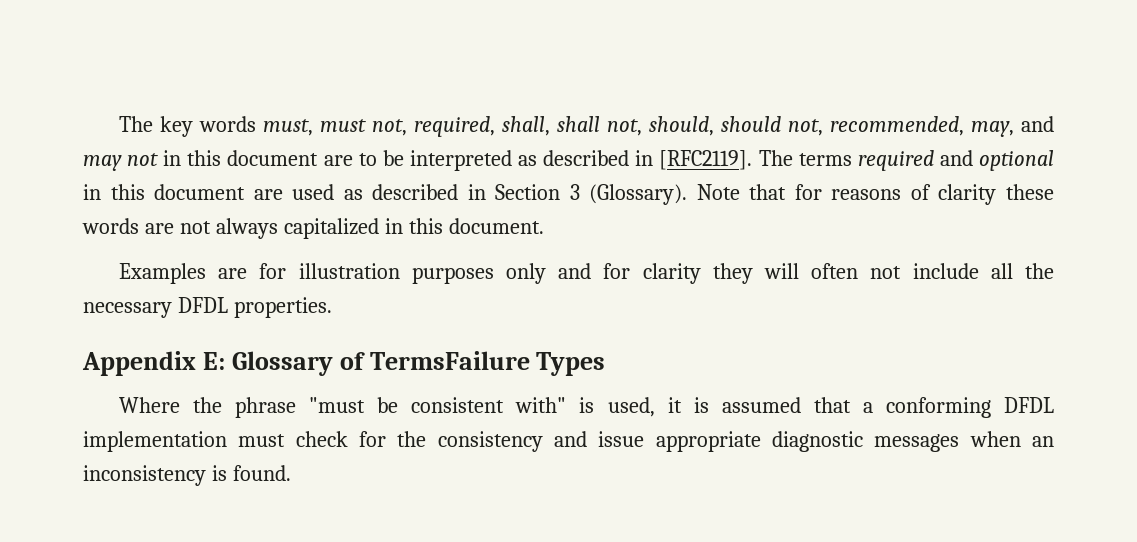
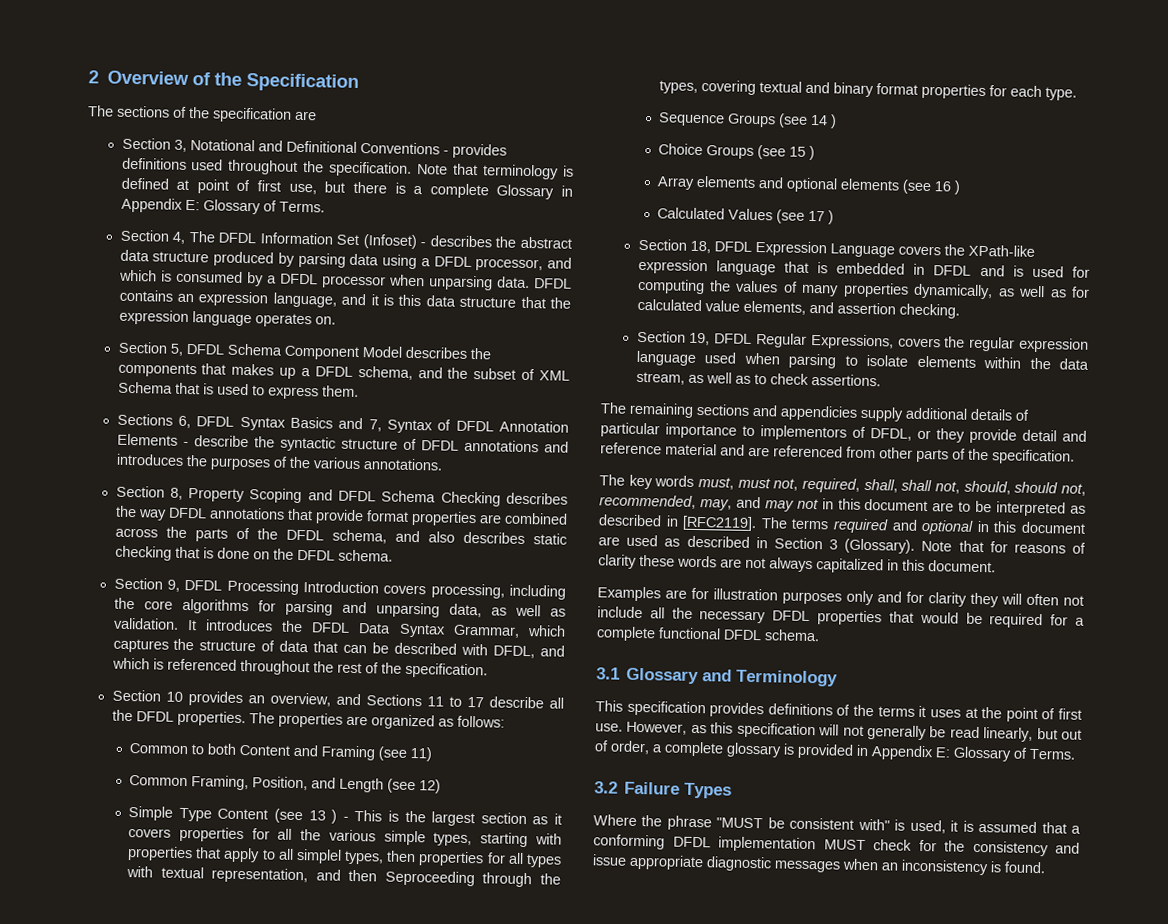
+ 2 Overview of the Specification
+ The sections of the specification are
+ Section 3, Notational and Definitional Conventions - provides definitions used throughout the specification. Note that terminology is defined at point of first use, but there is a complete Glossary in Appendix E: Glossary of Terms.
+ Section 4, The DFDL Information Set (Infoset) - describes the abstract data structure produced by parsing data using a DFDL processor, and which is consumed by a DFDL processor when unparsing data. DFDL contains an expression language, and it is this data structure that the expression language operates on.
+ Section 5, DFDL Schema Component Model describes the components that makes up a DFDL schema, and the subset of XML Schema that is used to express them.
+ Sections 6, DFDL Syntax Basics and 7, Syntax of DFDL Annotation Elements - describe the syntactic structure of DFDL annotations and introduces the purposes of the various annotations.
+ Section 8, Property Scoping and DFDL Schema Checking describes the way DFDL annotations that provide format properties are combined across the parts of the DFDL schema, and also describes static checking that is done on the DFDL schema.
+ Section 9, DFDL Processing Introduction covers processing, including the core algorithms for parsing and unparsing data, as well as validation. It introduces the DFDL Data Syntax Grammar, which captures the structure of data that can be described with DFDL, and which is referenced throughout the rest of the specification.
+ Section 10 provides an overview, and Sections 11 to 17 describe all the DFDL properties. The properties are organized as follows:
+ Common to both Content and Framing (see 11)
+ Common Framing, Position, and Length (see 12)
+ Simple Type Content (see 13 ) - This is the largest section as it covers properties for all the various simple types, starting with properties that apply to all simplel types, then properties for all types with textual representation, and then Seproceeding through the types, covering textual and binary format properties for each type.
+ Sequence Groups (see 14 )
+ Choice Groups (see 15 )
+ Array elements and optional elements (see 16 )
+ Calculated Values (see 17 )
+ Section 18, DFDL Expression Language covers the XPath-like expression language that is embedded in DFDL and is used for computing the values of many properties dynamically, as well as for calculated value elements, and assertion checking.
+ Section 19, DFDL Regular Expressions, covers the regular expression language used when parsing to isolate elements within the data stream, as well as to check assertions.
+ The remaining sections and appendicies supply additional details of particular importance to implementors of DFDL, or they provide detail and reference material and are referenced from other parts of the specification.
- Examples are for illustration purposes only and for clarity they will often not include all the necessary DFDL properties.
- Appendix E: Glossary of TermsFailure Types
+ Examples are for illustration purposes only and for clarity they will often not include all the necessary DFDL properties that would be required for a complete functional DFDL schema.
+ 3.1 Glossary and Terminology
+ This specification provides definitions of the terms it uses at the point of first use. However, as this specification will not generally be read linearly, but out of order, a complete glossary is provided in Appendix E: Glossary of Terms.
+ 3.2 Failure Types
- Where the phrase "must be consistent with" is used, it is assumed that a conforming DFDL implementation must check for the consistency and issue appropriate diagnostic messages when an inconsistency is found.
+ Where the phrase "MUST be consistent with" is used, it is assumed that a conforming DFDL implementation MUST check for the consistency and issue appropriate diagnostic messages when an inconsistency is found.

